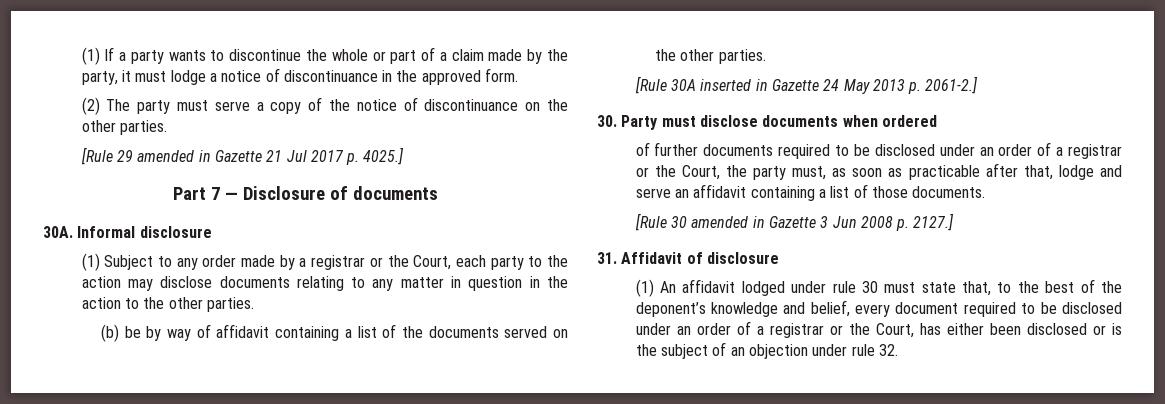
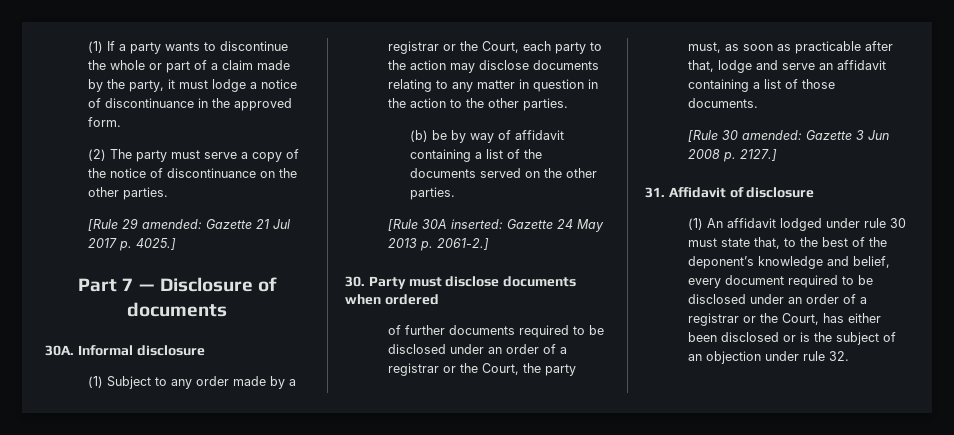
- [Rule 29 amended in Gazette 21 Jul 2017 p. 4025.]
+ [Rule 29 amended: Gazette 21 Jul 2017 p. 4025.]
- [Rule 30A inserted in Gazette 24 May 2013 p. 2061-2.]
+ [Rule 30A inserted: Gazette 24 May 2013 p. 2061-2.]
- [Rule 30 amended in Gazette 3 Jun 2008 p. 2127.]
+ [Rule 30 amended: Gazette 3 Jun 2008 p. 2127.]

